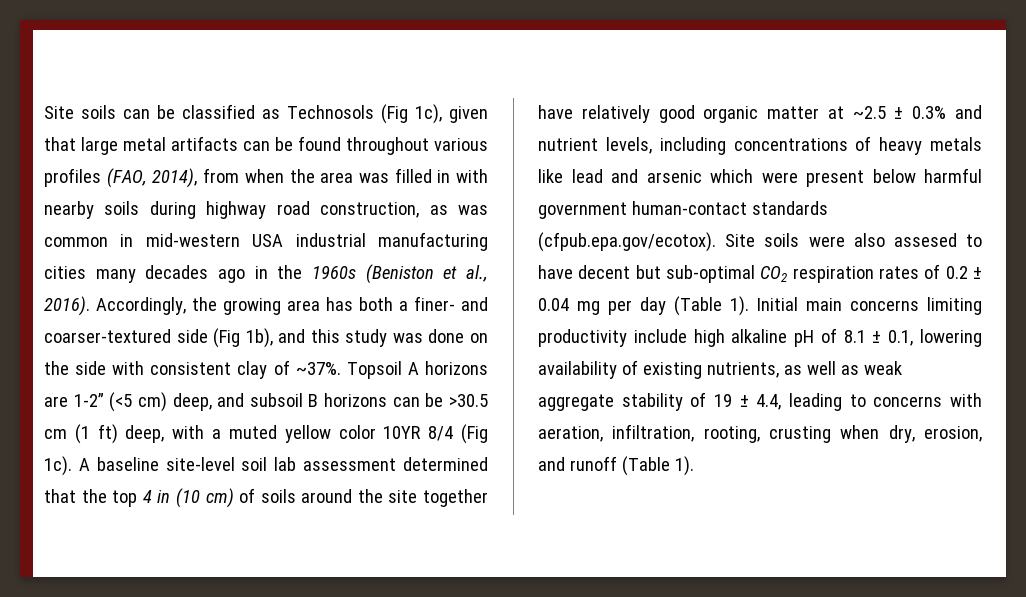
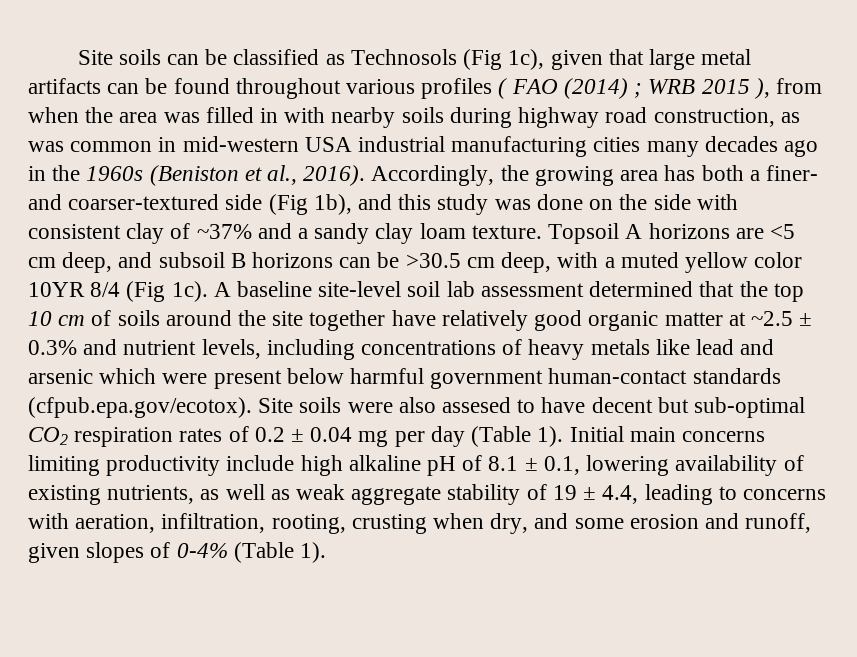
- Site soils can be classified as Technosols (Fig 1c), given that large metal artifacts can be found throughout various profiles (FAO, 2014), from when the area was filled in with nearby soils during highway road construction, as was common in mid-western USA industrial manufacturing cities many decades ago in the 1960s (Beniston et al., 2016).
+ Site soils can be classified as Technosols (Fig 1c), given that large metal artifacts can be found throughout various profiles ( FAO (2014) ; WRB 2015 ), from when the area was filled in with nearby soils during highway road construction, as was common in mid-western USA industrial manufacturing cities many decades ago in the 1960s (Beniston et al., 2016).
- Accordingly, the growing area has both a finer- and coarser-textured side (Fig 1b), and this study was done on the side with consistent clay of ~37%.
+ Accordingly, the growing area has both a finer- and coarser-textured side (Fig 1b), and this study was done on the side with consistent clay of ~37% and a sandy clay loam texture.
- Topsoil A horizons are 1-2” (<5 cm) deep, and subsoil B horizons can be >30.5 cm (1 ft) deep, with a muted yellow color 10YR 8/4 (Fig 1c).
+ Topsoil A horizons are <5 cm deep, and subsoil B horizons can be >30.5 cm deep, with a muted yellow color 10YR 8/4 (Fig 1c).
- A baseline site-level soil lab assessment determined that the top 4 in (10 cm) of soils around the site together have relatively good organic matter at ~2.5 ± 0.3% and nutrient levels, including concentrations of heavy metals like lead and arsenic which were present below harmful government human-contact standards (cfpub.epa.gov/ecotox). Site soils were also assesed to have decent but sub-optimal CO2 respiration rates of 0.2 ± 0.04 mg per day (Table 1).
+ A baseline site-level soil lab assessment determined that the top 10 cm of soils around the site together have relatively good organic matter at ~2.5 ± 0.3% and nutrient levels, including concentrations of heavy metals like lead and arsenic which were present below harmful government human-contact standards (cfpub.epa.gov/ecotox). Site soils were also assesed to have decent but sub-optimal CO2 respiration rates of 0.2 ± 0.04 mg per day (Table 1).
- Initial main concerns limiting productivity include high alkaline pH of 8.1 ± 0.1, lowering availability of existing nutrients, as well as weak aggregate stability of 19 ± 4.4, leading to concerns with aeration, infiltration, rooting, crusting when dry, erosion, and runoff (Table 1).
+ Initial main concerns limiting productivity include high alkaline pH of 8.1 ± 0.1, lowering availability of existing nutrients, as well as weak aggregate stability of 19 ± 4.4, leading to concerns with aeration, infiltration, rooting, crusting when dry, and some erosion and runoff, given slopes of 0-4% (Table 1).

